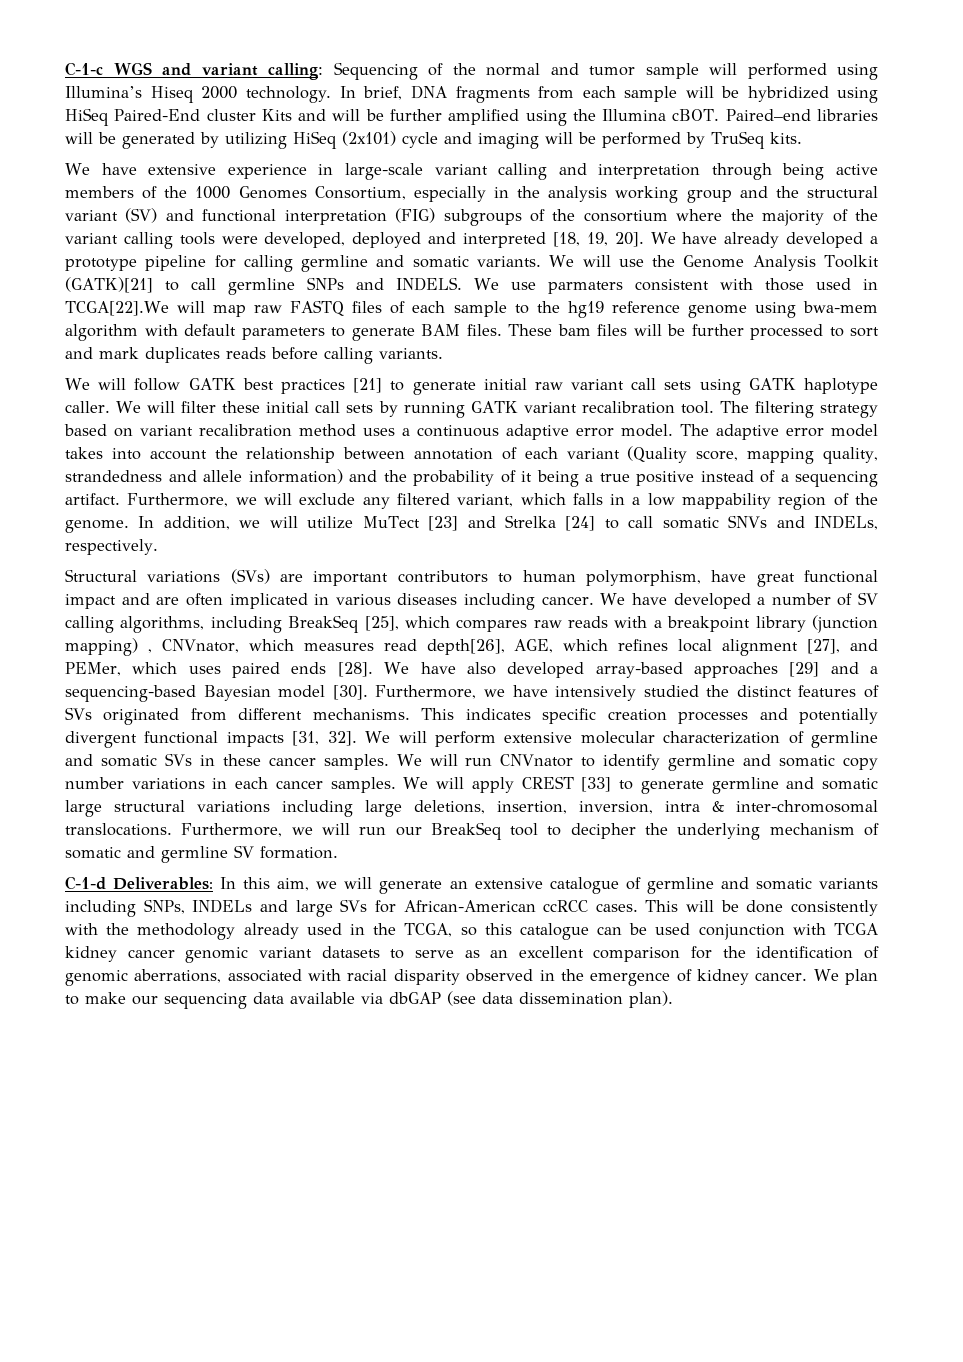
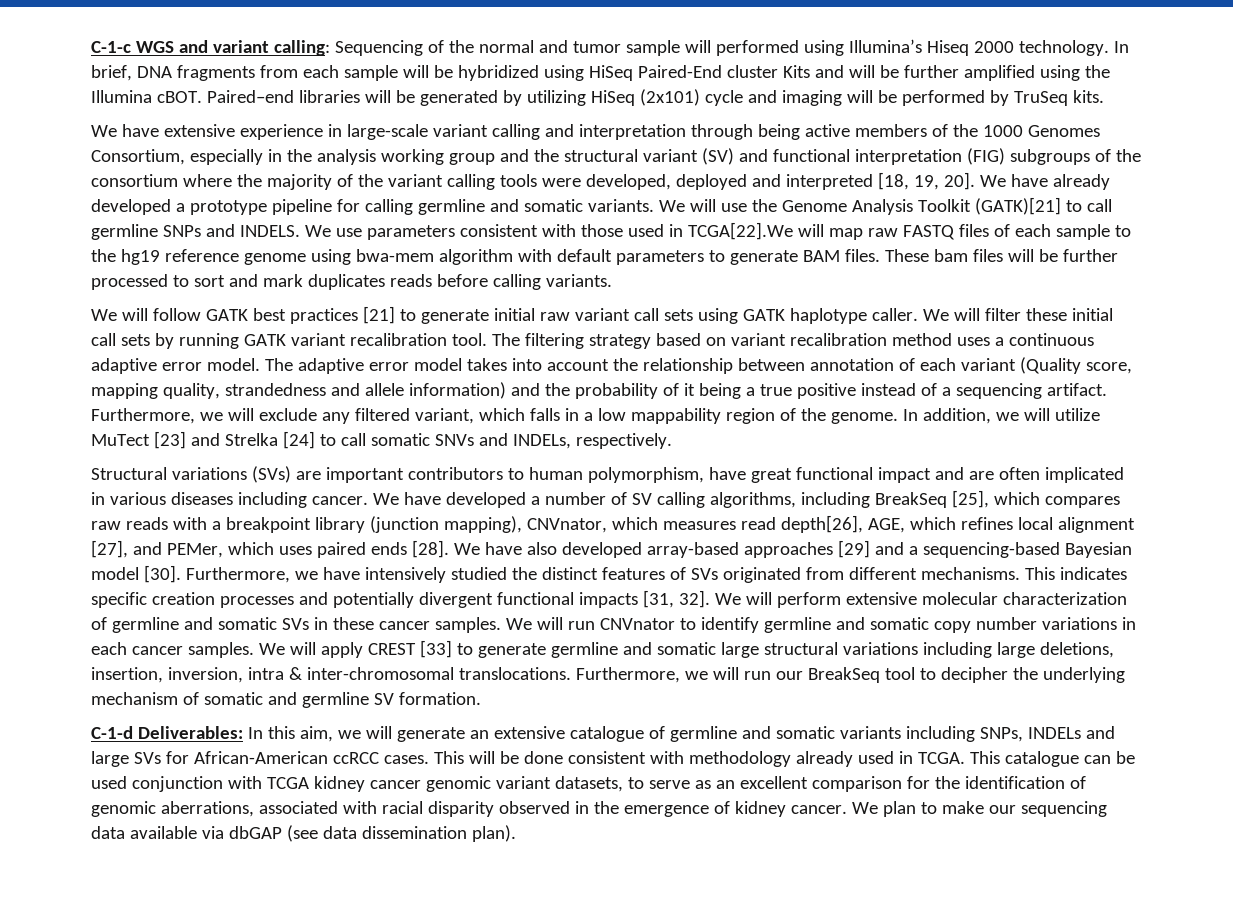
- We use parmaters consistent with those used in TCGA[22].We will map raw FASTQ files of each sample to the hg19 reference genome using bwa-mem algorithm with default parameters to generate BAM files.
+ We use parameters consistent with those used in TCGA[22].We will map raw FASTQ files of each sample to the hg19 reference genome using bwa-mem algorithm with default parameters to generate BAM files.
- We have developed a number of SV calling algorithms, including BreakSeq [25], which compares raw reads with a breakpoint library (junction mapping) , CNVnator, which measures read depth[26], AGE, which refines local alignment [27], and PEMer, which uses paired ends [28].
+ We have developed a number of SV calling algorithms, including BreakSeq [25], which compares raw reads with a breakpoint library (junction mapping), CNVnator, which measures read depth[26], AGE, which refines local alignment [27], and PEMer, which uses paired ends [28].
- This will be done consistently with the methodology already used in the TCGA, so this catalogue can be used conjunction with TCGA kidney cancer genomic variant datasets to serve as an excellent comparison for the identification of genomic aberrations, associated with racial disparity observed in the emergence of kidney cancer.
+ This will be done consistent with methodology already used in TCGA. This catalogue can be used conjunction with TCGA kidney cancer genomic variant datasets, to serve as an excellent comparison for the identification of genomic aberrations, associated with racial disparity observed in the emergence of kidney cancer.

